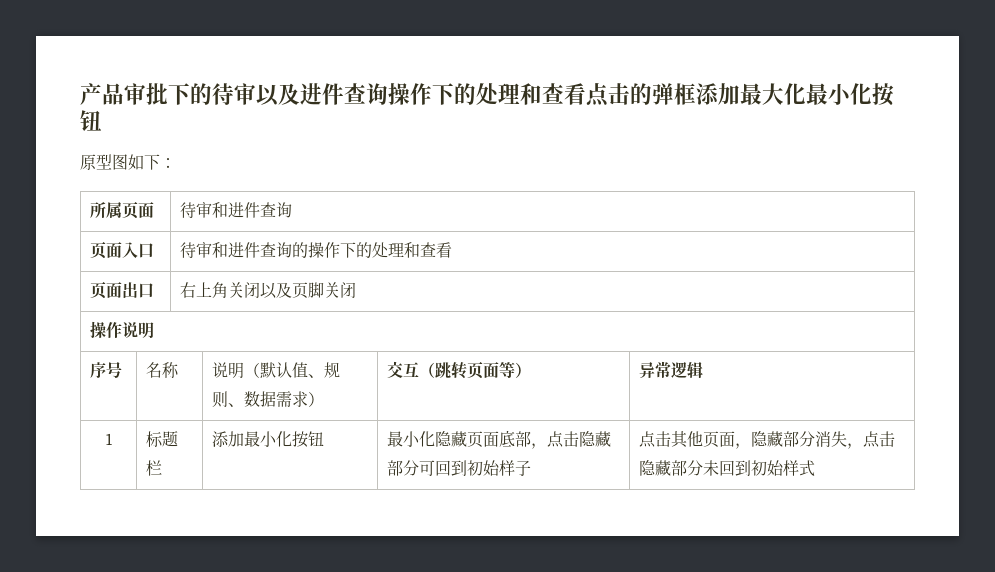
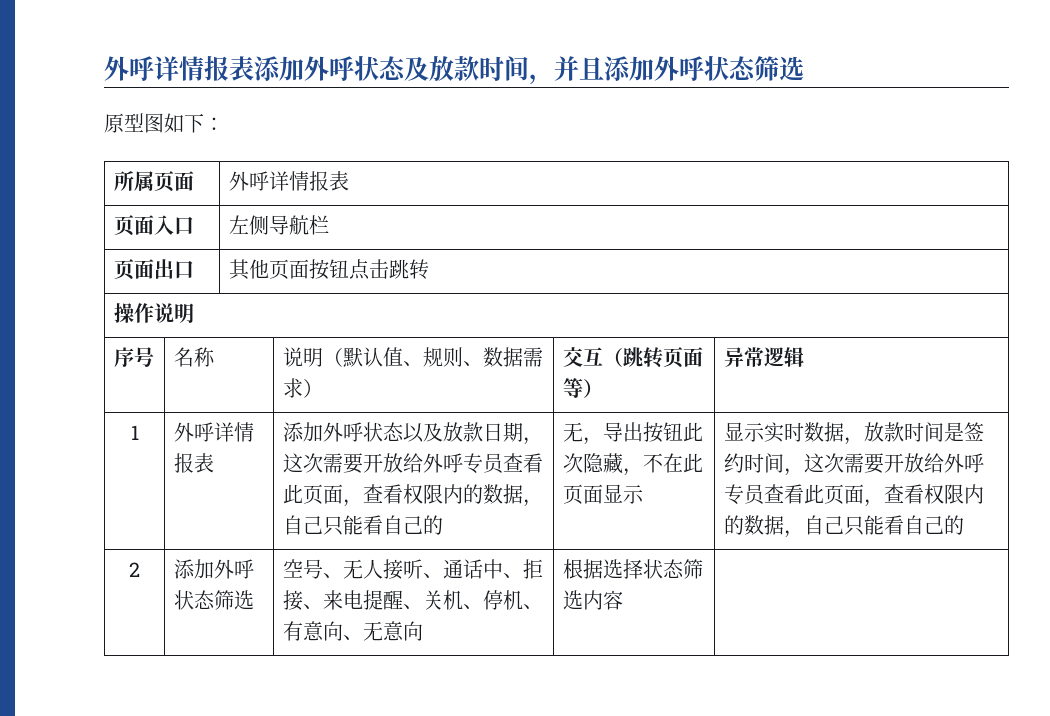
- 产品审批下的待审以及进件查询操作下的处理和查看点击的弹框添加最大化最小化按钮
+ 外呼详情报表添加外呼状态及放款时间，并且添加外呼状态筛选
- 所属页面 | 待审和进件查询
+ 所属页面 | 外呼详情报表
- 页面入口 | 待审和进件查询的操作下的处理和查看
- 页面出口 | 右上角关闭以及页脚关闭
+ 页面入口 | 左侧导航栏
+ 页面出口 | 其他页面按钮点击跳转
- 标题栏 | 添加最小化按钮 | 最小化隐藏页面底部，点击隐藏部分可回到初始样子 | 点击其他页面，隐藏部分消失，点击隐藏部分未回到初始样式
+ 外呼详情报表 | 添加外呼状态以及放款日期，这次需要开放给外呼专员查看此页面，查看权限内的数据，自己只能看自己的 | 无，导出按钮此次隐藏，不在此页面显示 | 显示实时数据，放款时间是签约时间，这次需要开放给外呼专员查看此页面，查看权限内的数据，自己只能看自己的
+ 2 | 添加外呼状态筛选 | 空号、无人接听、通话中、拒接、来电提醒、关机、停机、有意向、无意向 | 根据选择状态筛选内容 |

